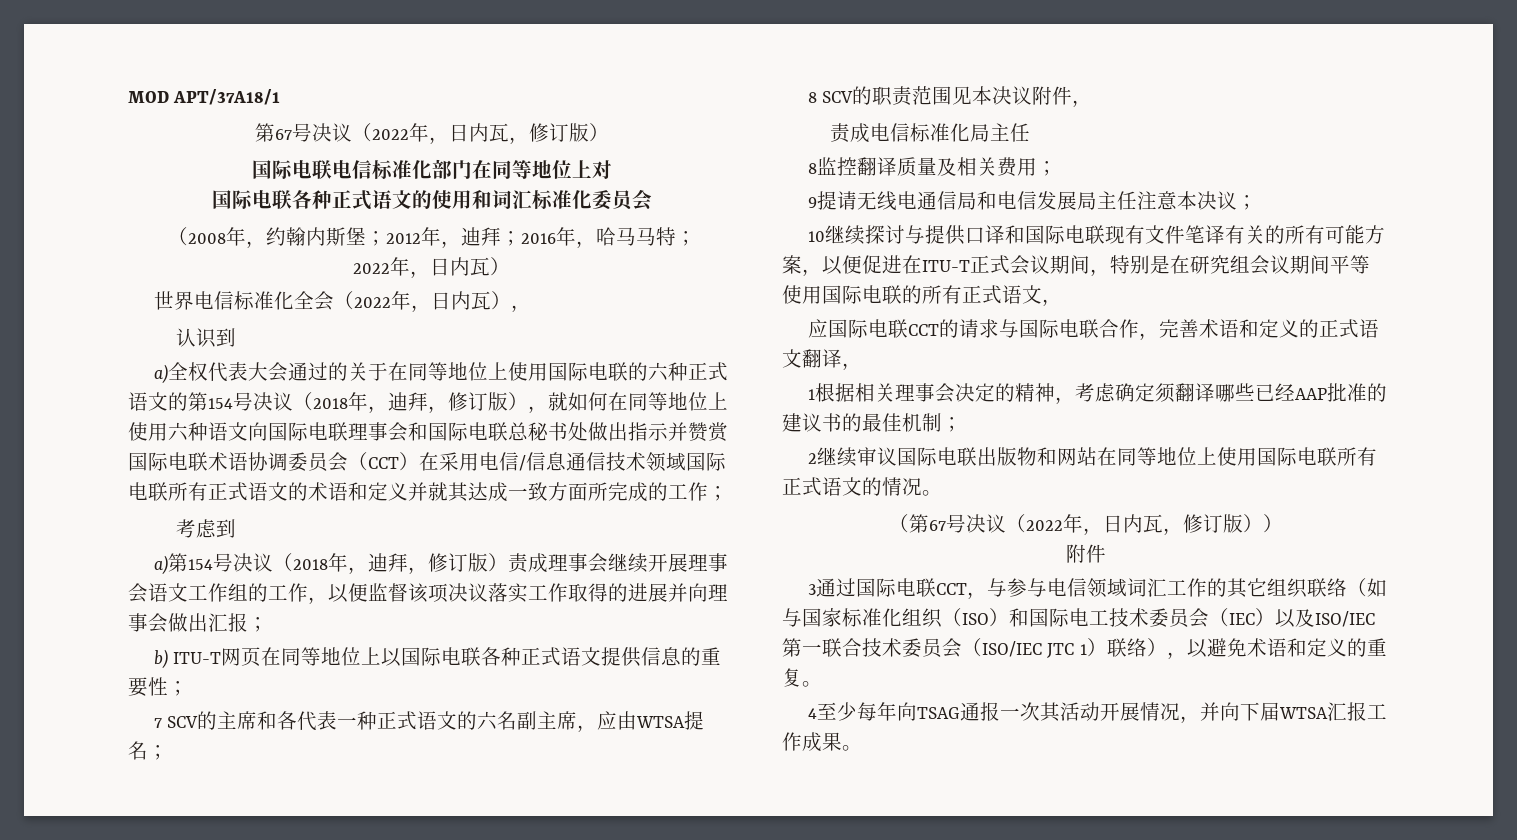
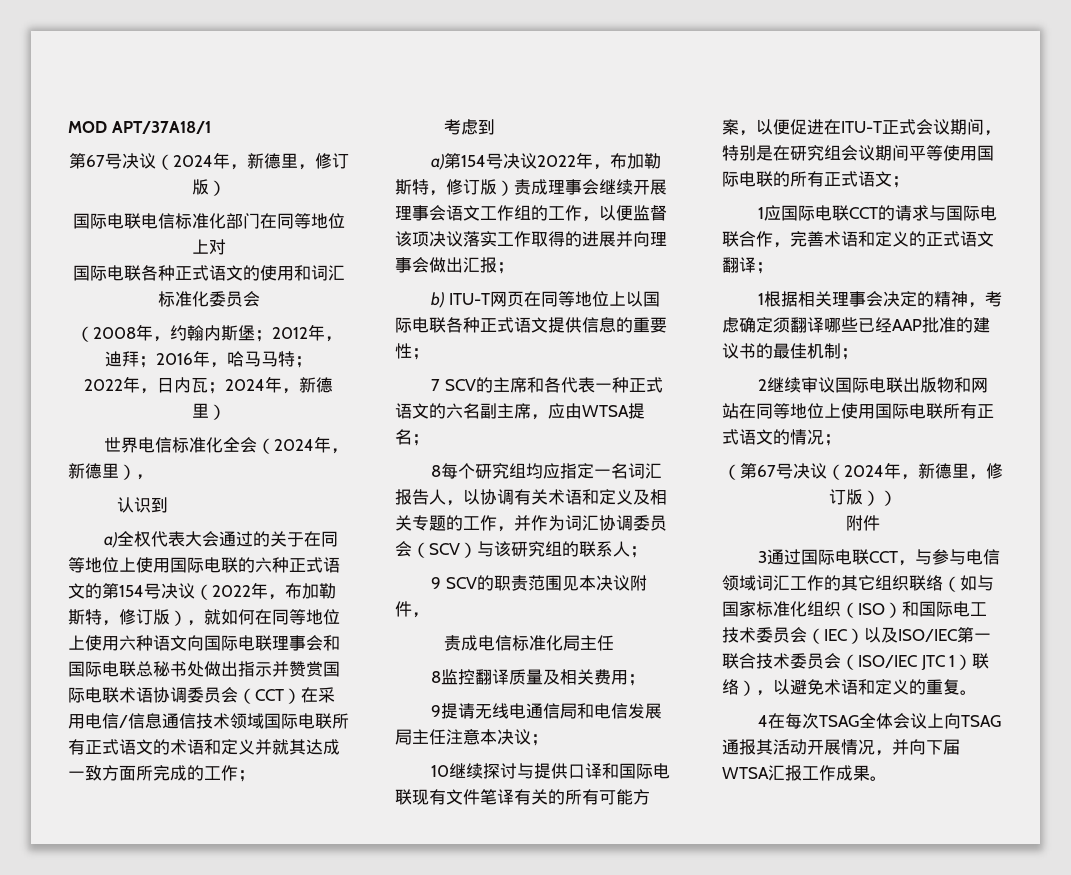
  MOD APT/37A18/1
- 第67号决议（2022年，日内瓦，修订版）
+ 第67号决议（2024年，新德里，修订版）
  （2008年，约翰内斯堡；2012年，迪拜；2016年，哈马马特；
- 2022年，日内瓦）
+ 2022年，日内瓦；2024年，新德里）
- 世界电信标准化全会（2022年，日内瓦），
+ 世界电信标准化全会（2024年，新德里），
- a)全权代表大会通过的关于在同等地位上使用国际电联的六种正式语文的第154号决议（2018年，迪拜，修订版），就如何在同等地位上使用六种语文向国际电联理事会和国际电联总秘书处做出指示并赞赏国际电联术语协调委员会（CCT）在采用电信/信息通信技术领域国际电联所有正式语文的术语和定义并就其达成一致方面所完成的工作；
+ a)全权代表大会通过的关于在同等地位上使用国际电联的六种正式语文的第154号决议（2022年，布加勒斯特，修订版），就如何在同等地位上使用六种语文向国际电联理事会和国际电联总秘书处做出指示并赞赏国际电联术语协调委员会（CCT）在采用电信/信息通信技术领域国际电联所有正式语文的术语和定义并就其达成一致方面所完成的工作；
- a)第154号决议（2018年，迪拜，修订版）责成理事会继续开展理事会语文工作组的工作，以便监督该项决议落实工作取得的进展并向理事会做出汇报；
+ a)第154号决议2022年，布加勒斯特，修订版）责成理事会继续开展理事会语文工作组的工作，以便监督该项决议落实工作取得的进展并向理事会做出汇报；
- 8 SCV的职责范围见本决议附件，
+ 8每个研究组均应指定一名词汇报告人，以协调有关术语和定义及相关专题的工作，并作为词汇协调委员会（SCV）与该研究组的联系人；
+ 9 SCV的职责范围见本决议附件，
- 10继续探讨与提供口译和国际电联现有文件笔译有关的所有可能方案，以便促进在ITU-T正式会议期间，特别是在研究组会议期间平等使用国际电联的所有正式语文，
- 应国际电联CCT的请求与国际电联合作，完善术语和定义的正式语文翻译，
+ 10继续探讨与提供口译和国际电联现有文件笔译有关的所有可能方案，以便促进在ITU-T正式会议期间，特别是在研究组会议期间平等使用国际电联的所有正式语文；
+ 1应国际电联CCT的请求与国际电联合作，完善术语和定义的正式语文翻译；
- 2继续审议国际电联出版物和网站在同等地位上使用国际电联所有正式语文的情况。
+ 2继续审议国际电联出版物和网站在同等地位上使用国际电联所有正式语文的情况；
- （第67号决议（2022年，日内瓦，修订版））
+ （第67号决议（2024年，新德里，修订版））
- 4至少每年向TSAG通报一次其活动开展情况，并向下届WTSA汇报工作成果。
+ 4在每次TSAG全体会议上向TSAG通报其活动开展情况，并向下届WTSA汇报工作成果。

